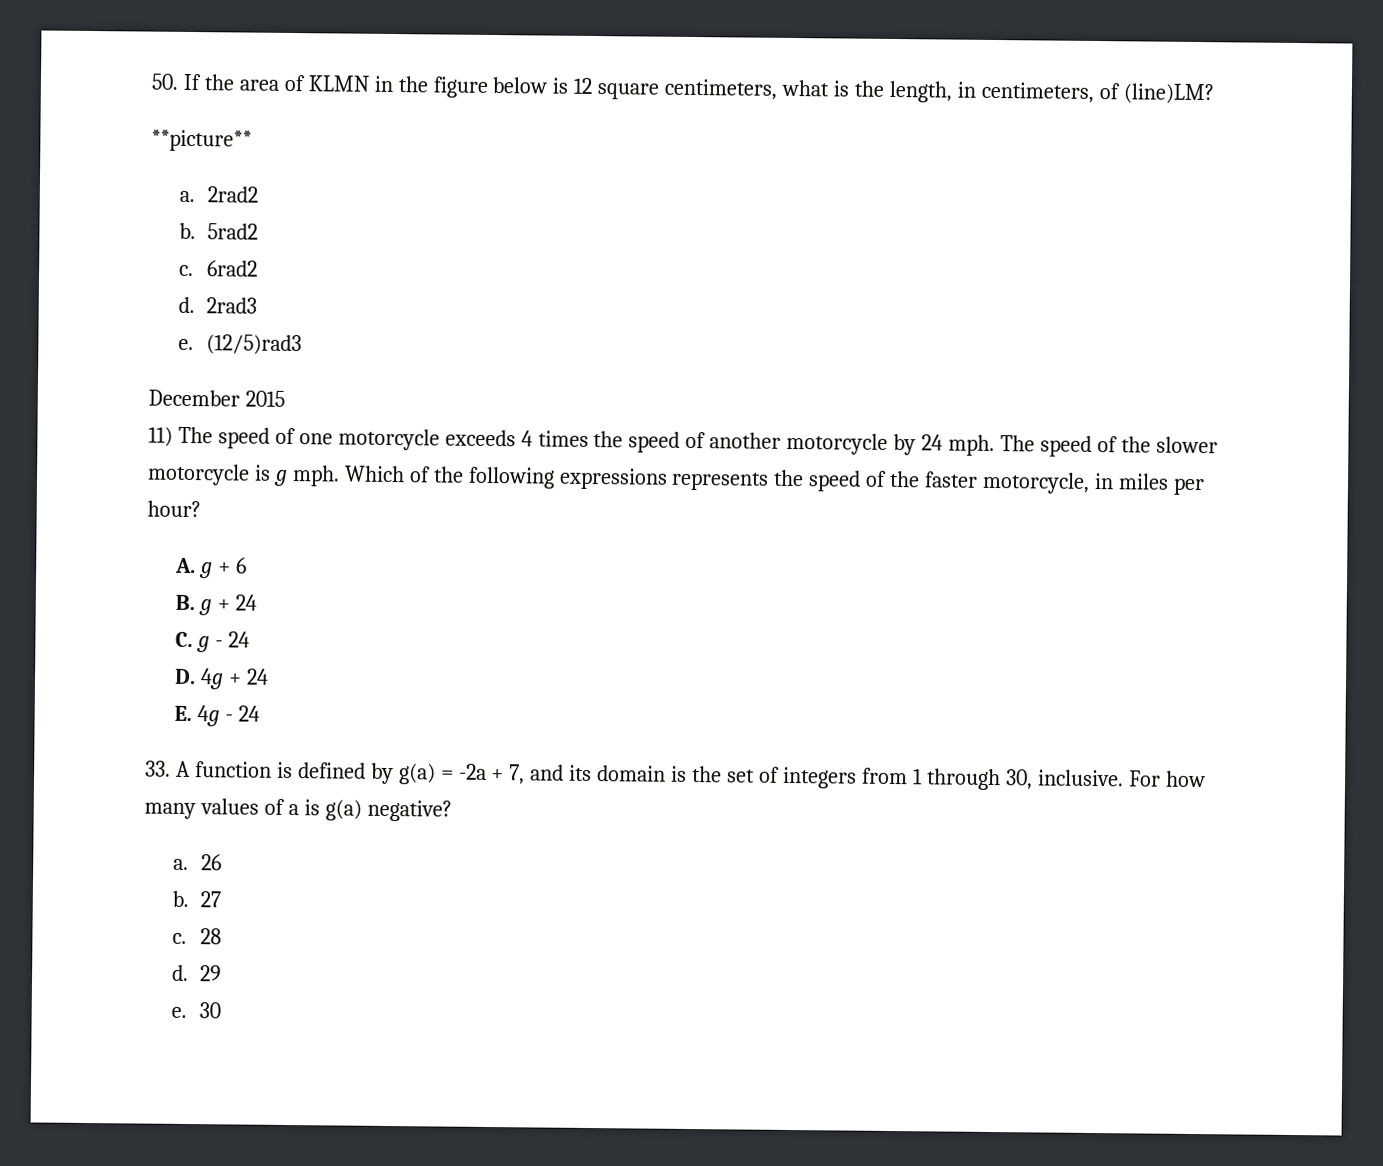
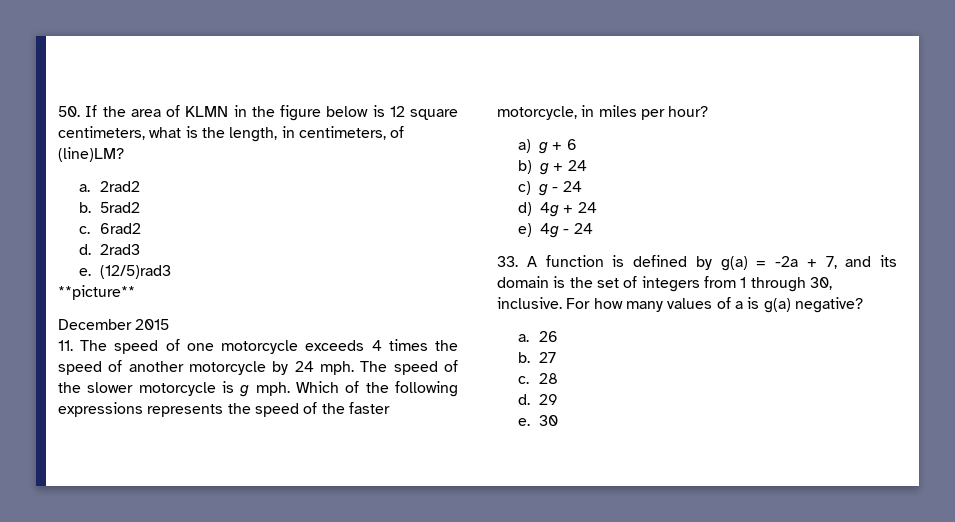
- **picture**
+ **picture**
- 11) The speed of one motorcycle exceeds 4 times the speed of another motorcycle by 24 mph.
+ 11. The speed of one motorcycle exceeds 4 times the speed of another motorcycle by 24 mph.
- A. g + 6
+ a) g + 6
- B. g + 24
+ b) g + 24
- C. g - 24
+ c) g - 24
- D. 4g + 24
+ d) 4g + 24
- E. 4g - 24
+ e) 4g - 24

